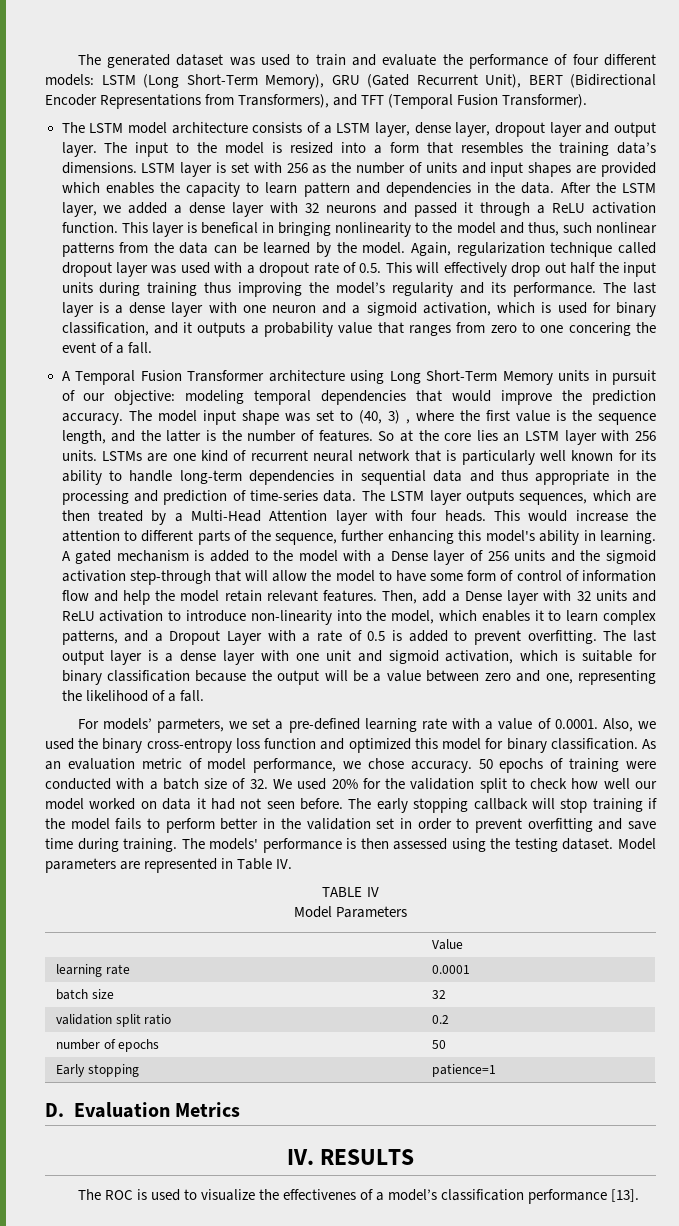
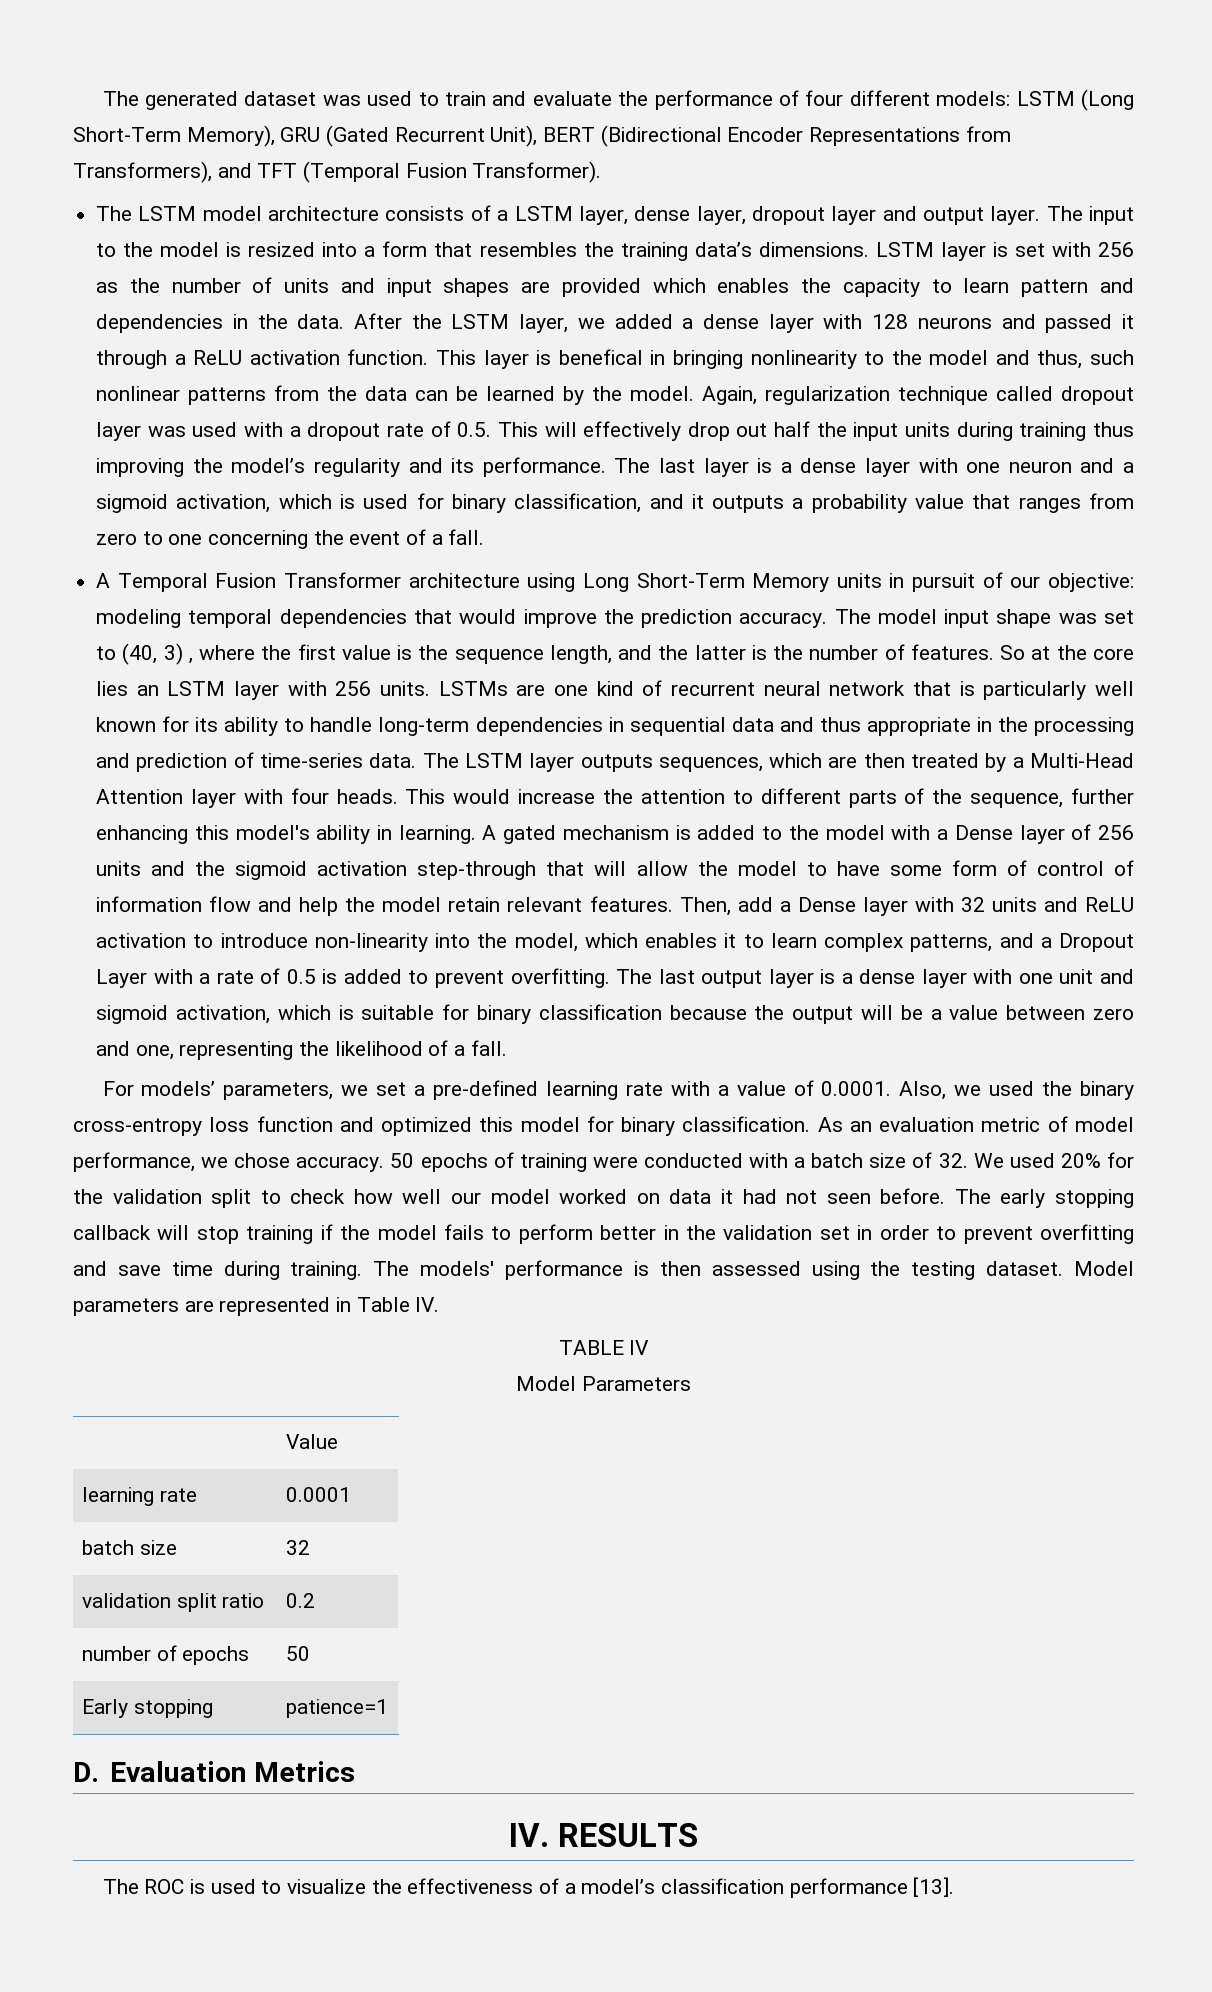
- After the LSTM layer, we added a dense layer with 32 neurons and passed it through a ReLU activation function.
+ After the LSTM layer, we added a dense layer with 128 neurons and passed it through a ReLU activation function.
- The last layer is a dense layer with one neuron and a sigmoid activation, which is used for binary classification, and it outputs a probability value that ranges from zero to one concering the event of a fall.
+ The last layer is a dense layer with one neuron and a sigmoid activation, which is used for binary classification, and it outputs a probability value that ranges from zero to one concerning the event of a fall.
- For models’ parmeters, we set a pre-defined learning rate with a value of 0.0001. Also, we used the binary cross-entropy loss function and optimized this model for binary classification.
+ For models’ parameters, we set a pre-defined learning rate with a value of 0.0001. Also, we used the binary cross-entropy loss function and optimized this model for binary classification.
- The ROC is used to visualize the effectivenes of a model’s classification performance [13].
+ The ROC is used to visualize the effectiveness of a model’s classification performance [13].

